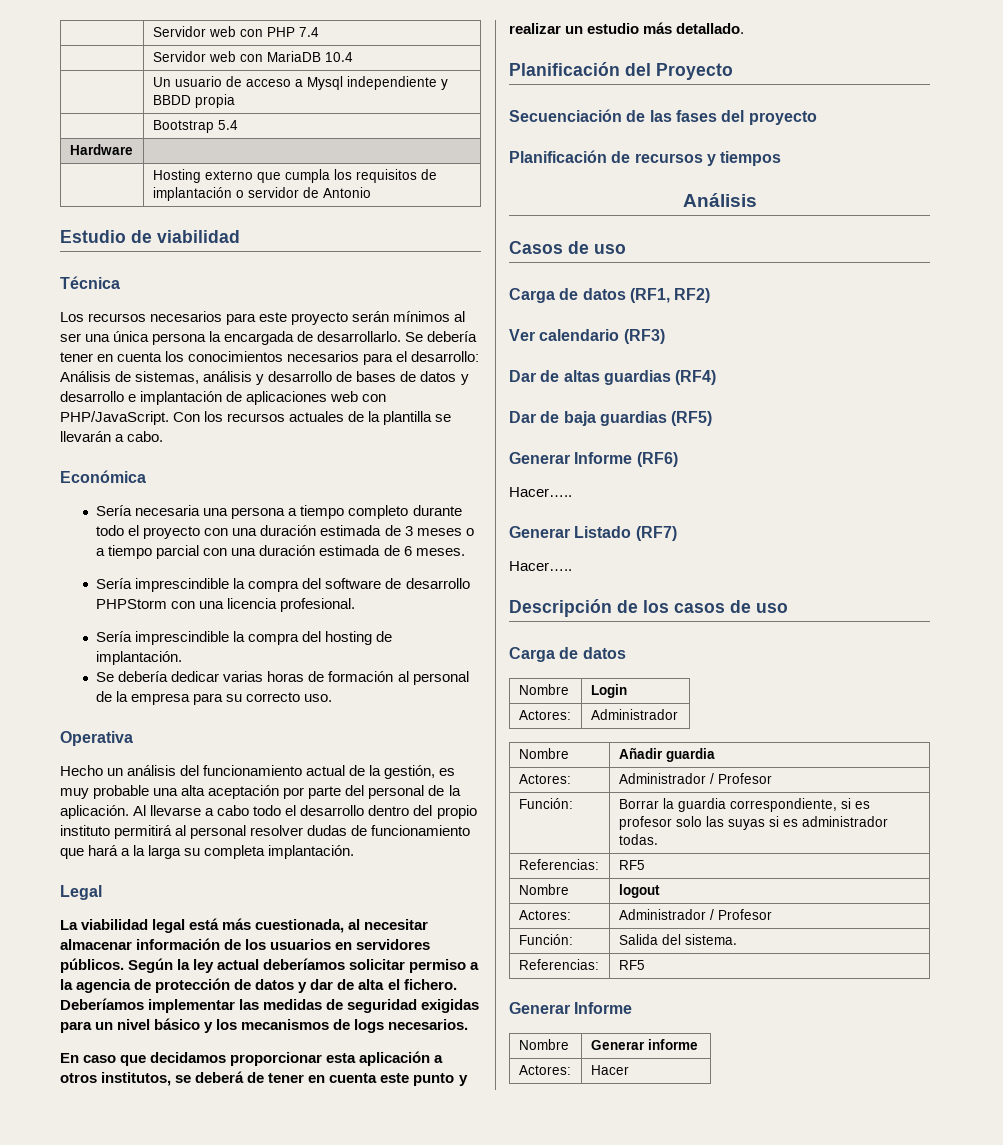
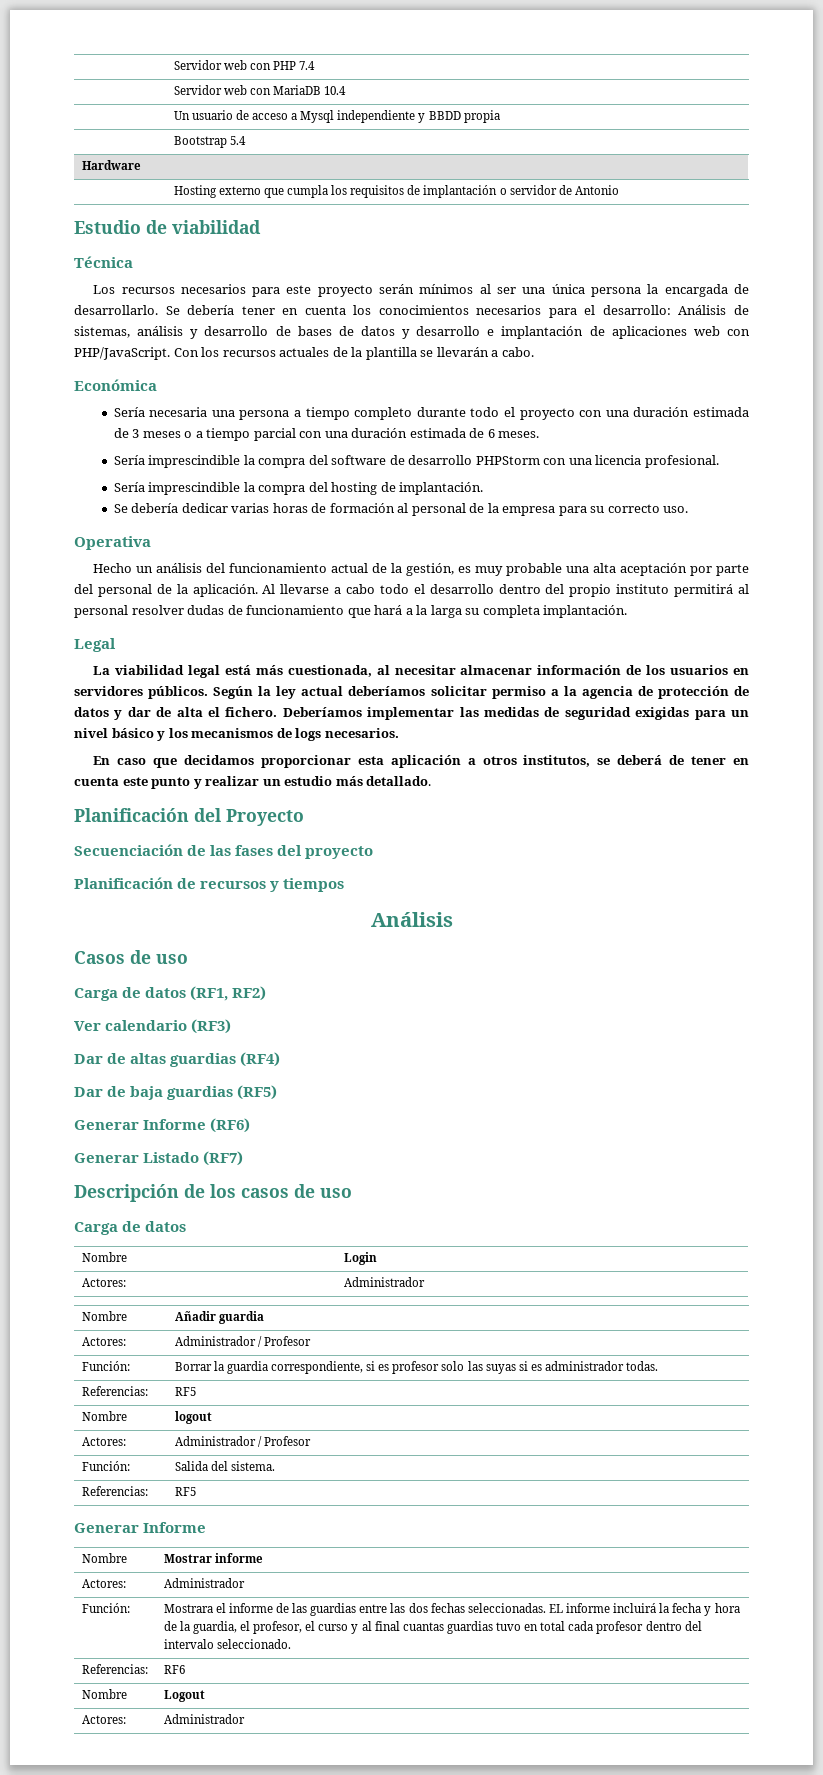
  Generar Informe (RF6)
- Hacer…..
  Generar Listado (RF7)
- Hacer…..
- Nombre | Generar informe
- Actores: | Hacer
+ Nombre | Mostrar informe
+ Actores: | Administrador
+ Función: | Mostrara el informe de las guardias entre las dos fechas seleccionadas. EL informe incluirá la fecha y hora de la guardia, el profesor, el curso y al final cuantas guardias tuvo en total cada profesor dentro del intervalo seleccionado.
+ Referencias: | RF6
+ Nombre | Logout
+ Actores: | Administrador

